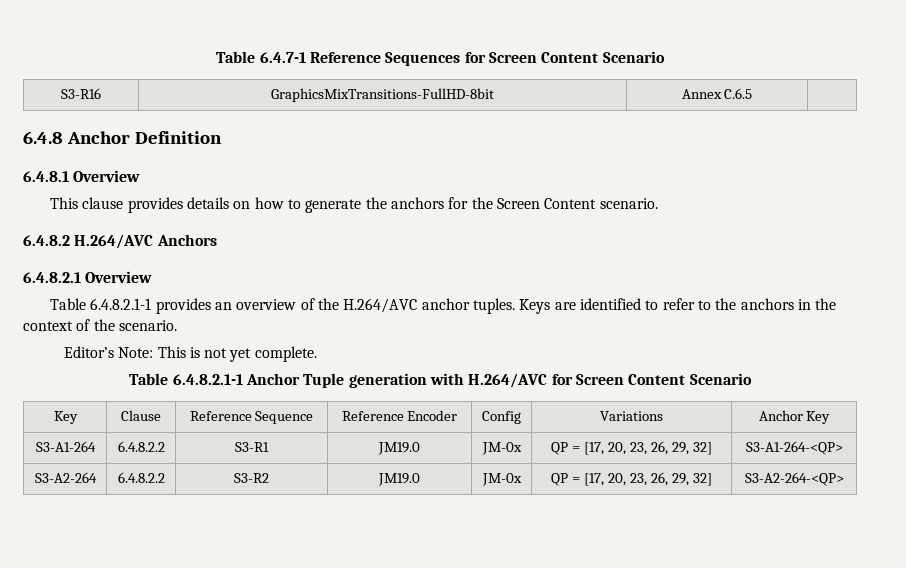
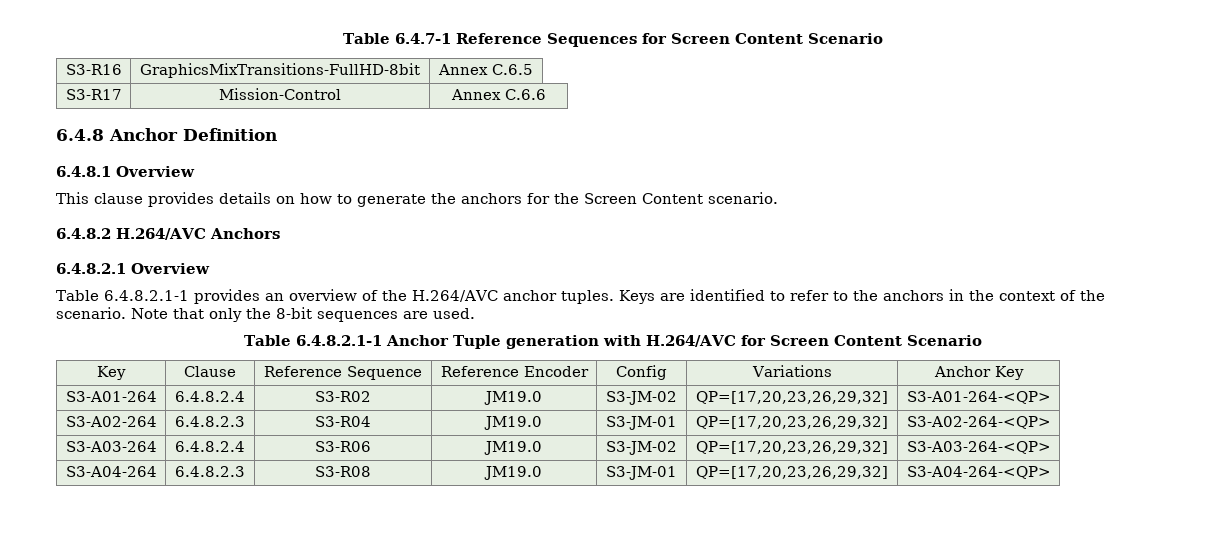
- S3-R16 | GraphicsMixTransitions-FullHD-8bit | Annex C.6.5 |
+ S3-R16 | GraphicsMixTransitions-FullHD-8bit | Annex C.6.5
+ S3-R17 | Mission-Control | Annex C.6.6
- Keys are identified to refer to the anchors in the context of the scenario.
- Editor’s Note: This is not yet complete.
+ Keys are identified to refer to the anchors in the context of the scenario. Note that only the 8-bit sequences are used.
- S3-A1-264 | 6.4.8.2.2 | S3-R1 | JM19.0 | JM-0x | QP = [17, 20, 23, 26, 29, 32] | S3-A1-264-<QP>
- S3-A2-264 | 6.4.8.2.2 | S3-R2 | JM19.0 | JM-0x | QP = [17, 20, 23, 26, 29, 32] | S3-A2-264-<QP>
+ S3-A01-264 | 6.4.8.2.4 | S3-R02 | JM19.0 | S3-JM-02 | QP=[17,20,23,26,29,32] | S3-A01-264-<QP>
+ S3-A02-264 | 6.4.8.2.3 | S3-R04 | JM19.0 | S3-JM-01 | QP=[17,20,23,26,29,32] | S3-A02-264-<QP>
+ S3-A03-264 | 6.4.8.2.4 | S3-R06 | JM19.0 | S3-JM-02 | QP=[17,20,23,26,29,32] | S3-A03-264-<QP>
+ S3-A04-264 | 6.4.8.2.3 | S3-R08 | JM19.0 | S3-JM-01 | QP=[17,20,23,26,29,32] | S3-A04-264-<QP>

